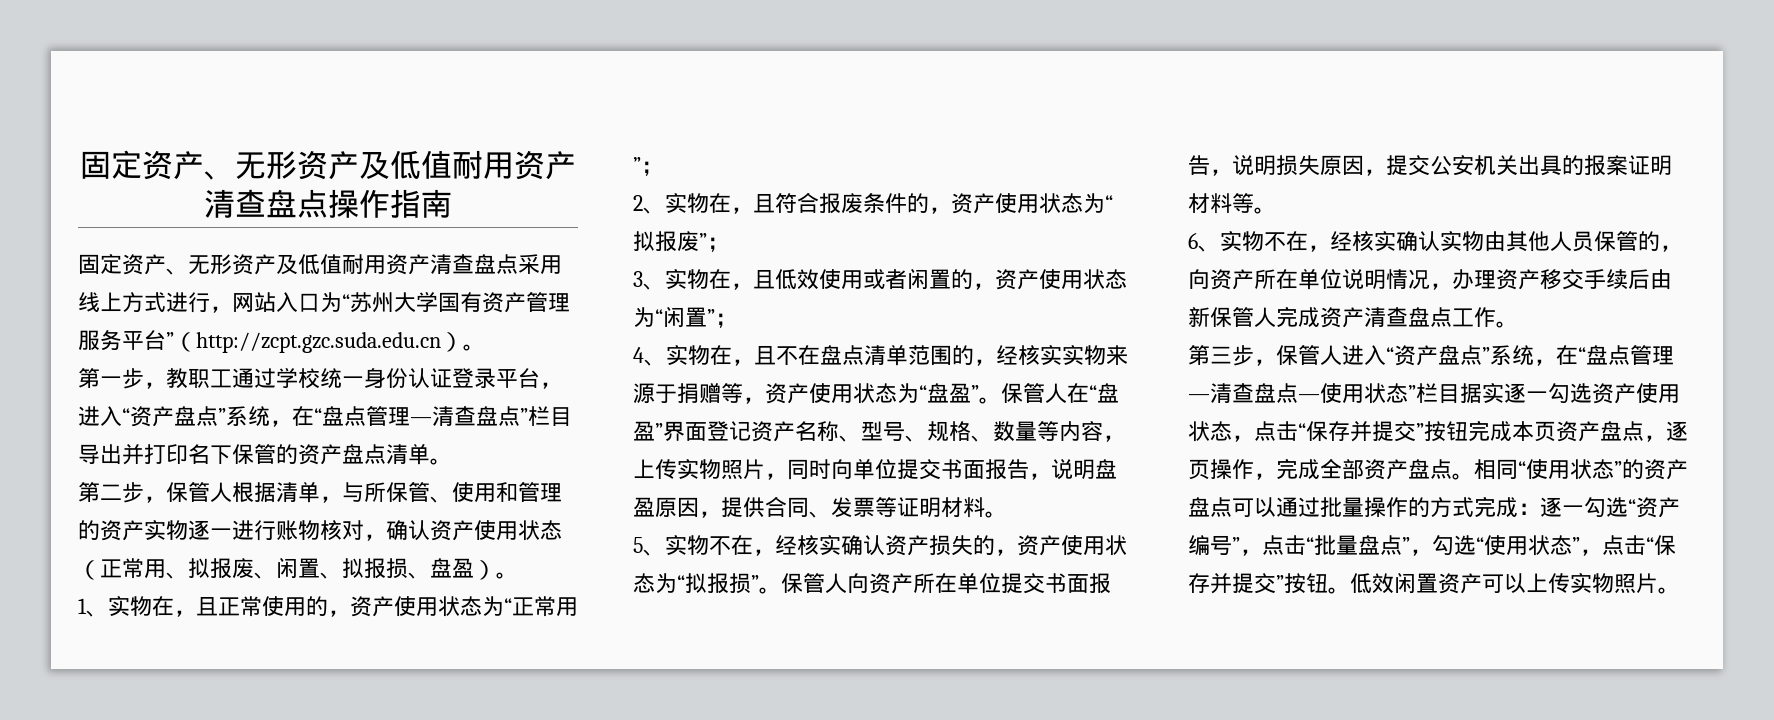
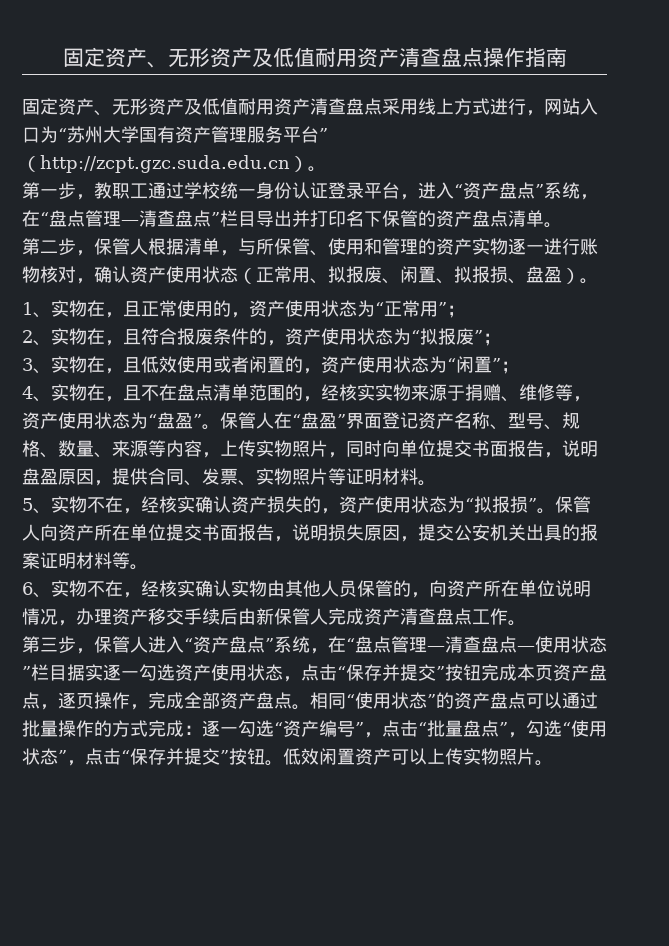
- 4、实物在，且不在盘点清单范围的，经核实实物来源于捐赠等，资产使用状态为“盘盈”。
+ 4、实物在，且不在盘点清单范围的，经核实实物来源于捐赠、维修等，资产使用状态为“盘盈”。
- 保管人在“盘盈”界面登记资产名称、型号、规格、数量等内容，上传实物照片，同时向单位提交书面报告，说明盘盈原因，提供合同、发票等证明材料。
+ 保管人在“盘盈”界面登记资产名称、型号、规格、数量、来源等内容，上传实物照片，同时向单位提交书面报告，说明盘盈原因，提供合同、发票、实物照片等证明材料。

